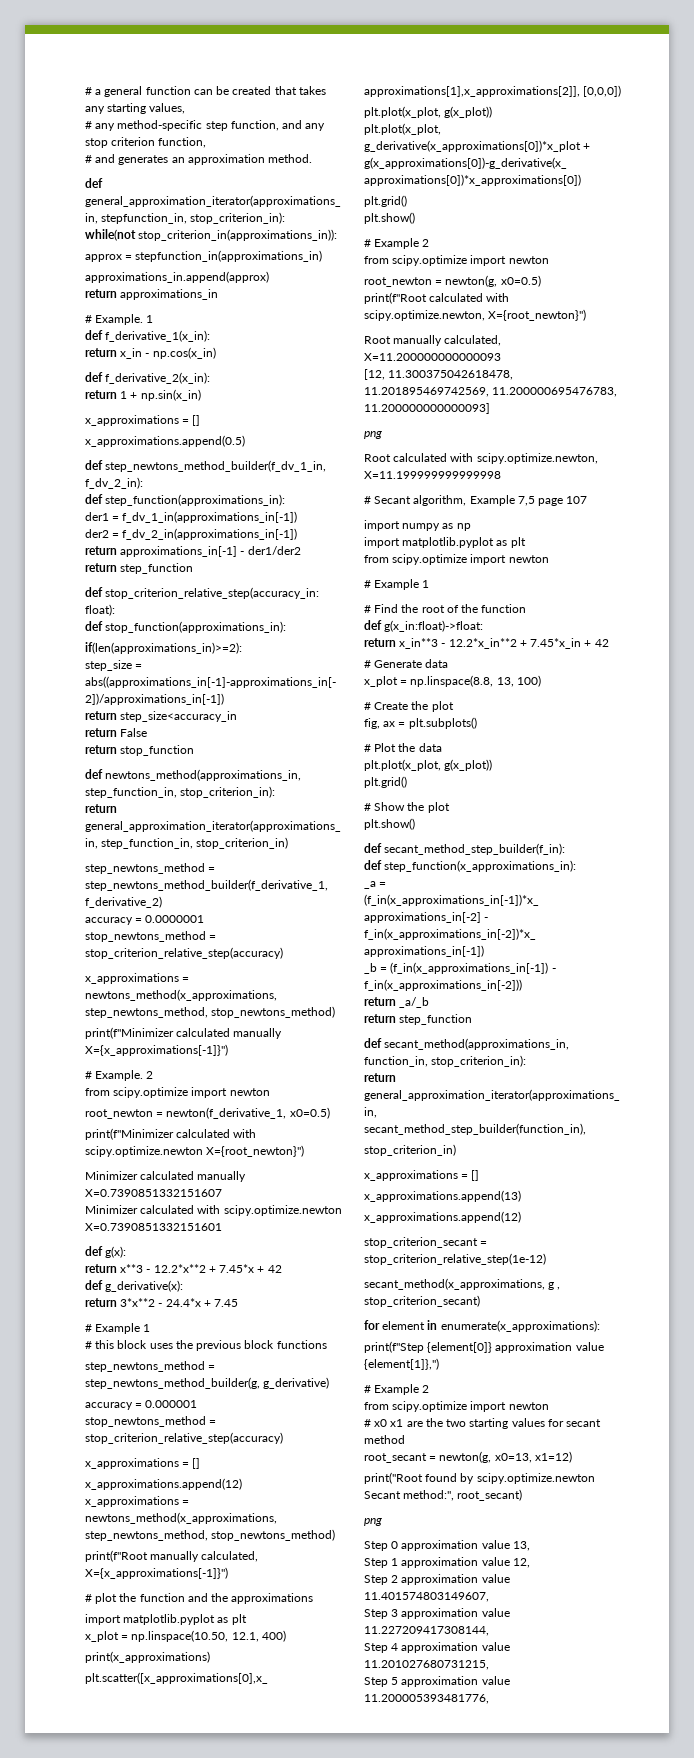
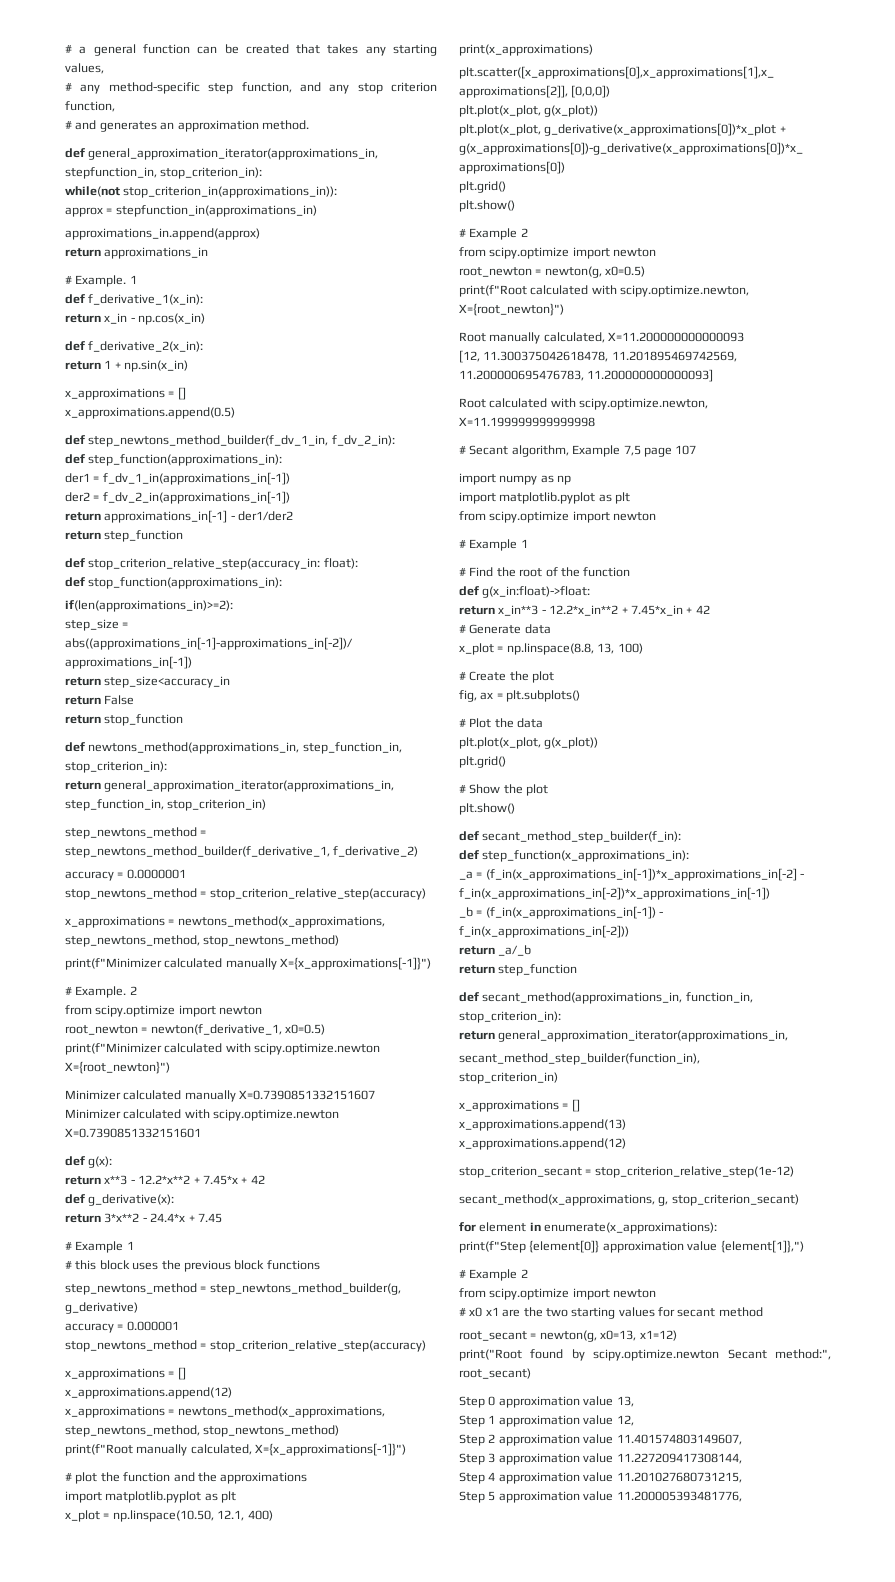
  [12, 11.300375042618478, 11.201895469742569, 11.200000695476783, 11.200000000000093]
- png
- secant_method(x_approximations, g , stop_criterion_secant)
+ secant_method(x_approximations, g, stop_criterion_secant)
  print("Root found by scipy.optimize.newton Secant method:", root_secant)
- png

